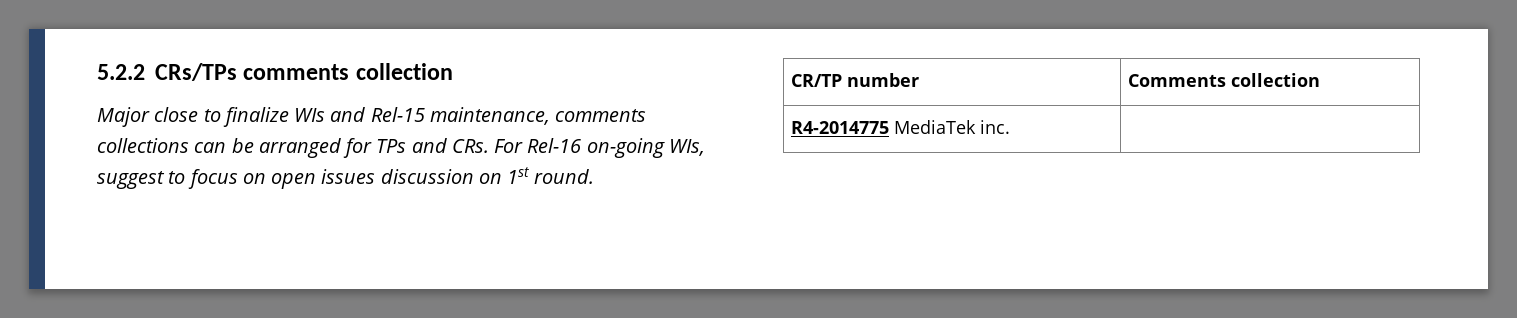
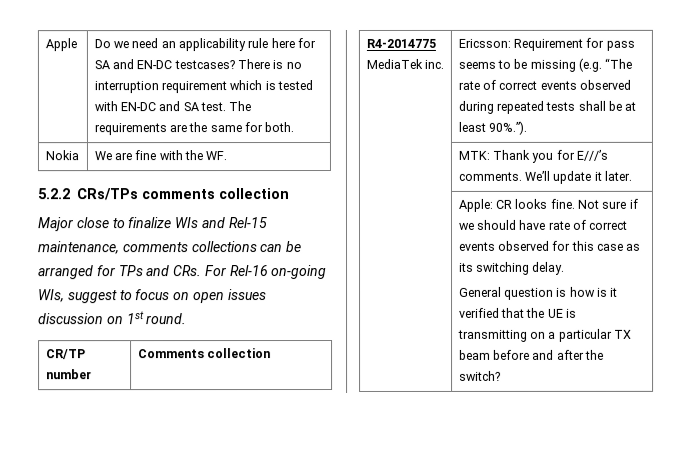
+ Apple | Do we need an applicability rule here for SA and EN-DC testcases? There is no interruption requirement which is tested with EN-DC and SA test. The requirements are the same for both.
+ Nokia | We are fine with the WF.
- R4-2014775 MediaTek inc. |
+ R4-2014775 MediaTek inc. | Ericsson: Requirement for pass seems to be missing (e.g. “The rate of correct events observed during repeated tests shall be at least 90%.”).
+ | MTK: Thank you for E///’s comments. We’ll update it later.
+ | Apple: CR looks fine. Not sure if we should have rate of correct events observed for this case as its switching delay.
+ General question is how is it verified that the UE is transmitting on a particular TX beam before and after the switch?

